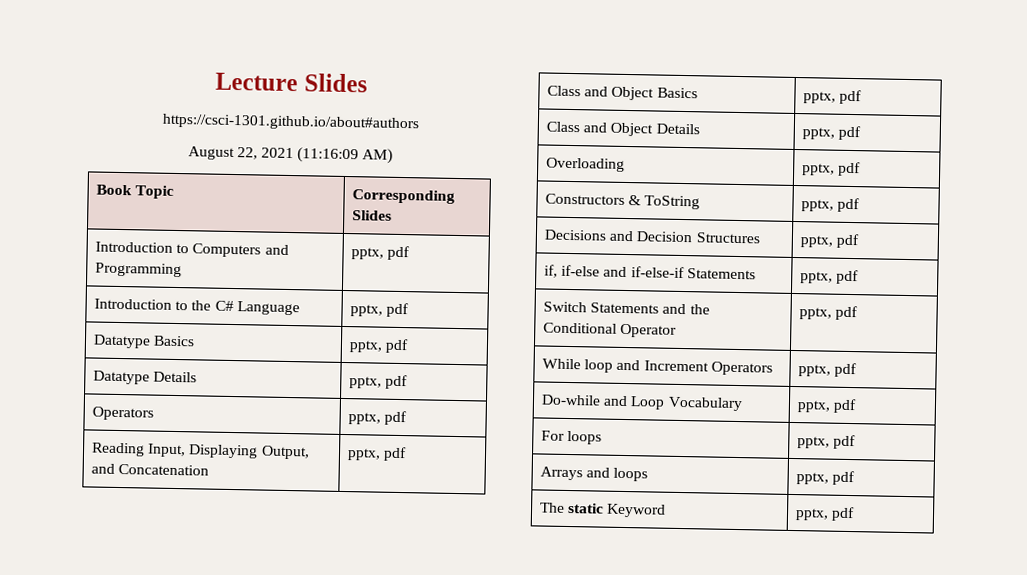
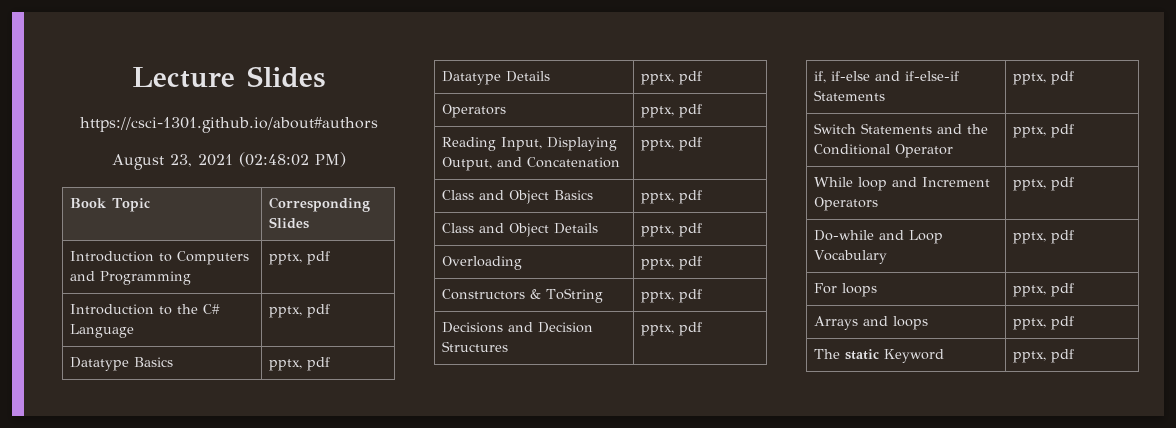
- August 22, 2021 (11:16:09 AM)
+ August 23, 2021 (02:48:02 PM)

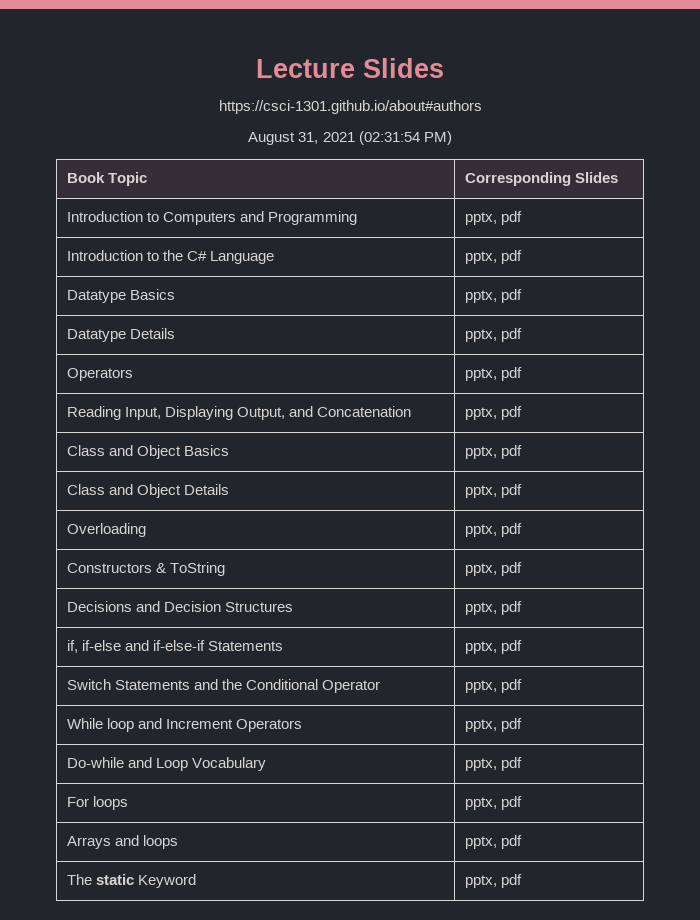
- August 23, 2021 (02:48:02 PM)
+ August 31, 2021 (02:31:54 PM)

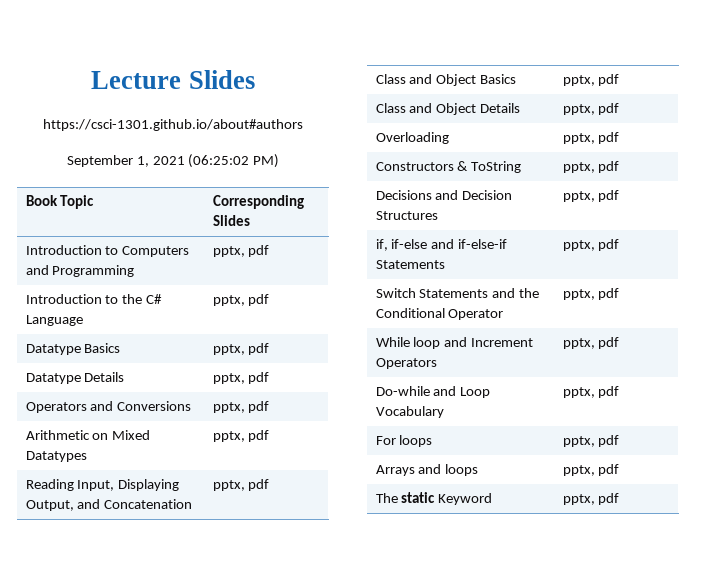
- August 31, 2021 (02:31:54 PM)
+ September 1, 2021 (06:25:02 PM)
  Datatype Details | pptx, pdf
- Operators | pptx, pdf
+ Operators and Conversions | pptx, pdf
+ Arithmetic on Mixed Datatypes | pptx, pdf

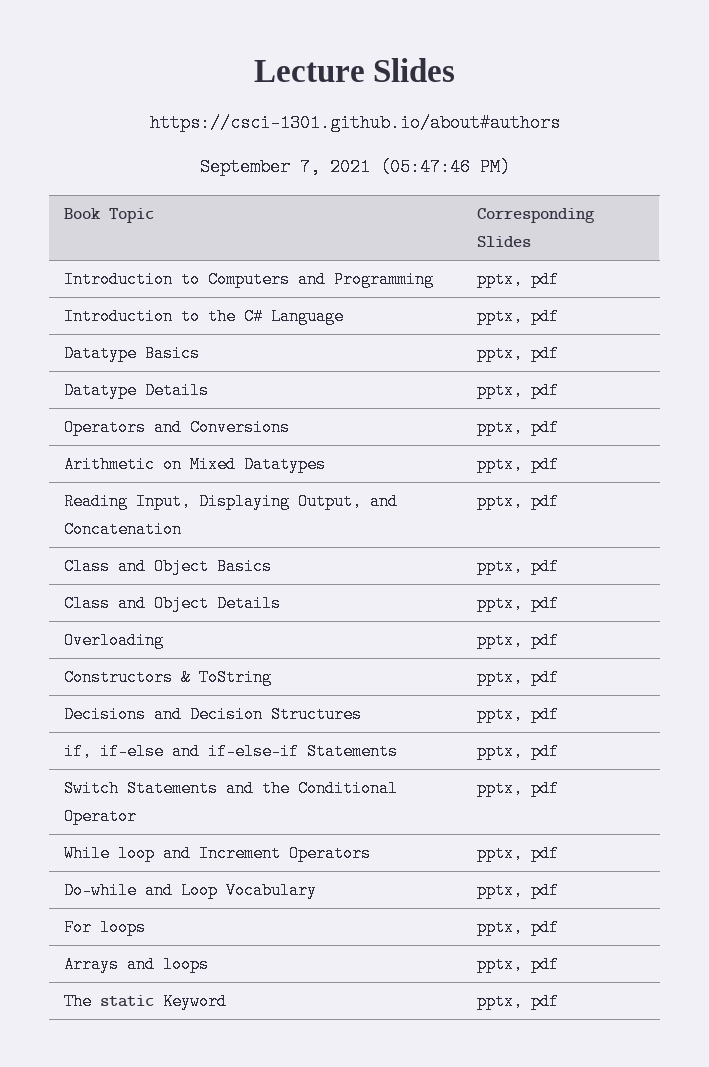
- September 1, 2021 (06:25:02 PM)
+ September 7, 2021 (05:47:46 PM)

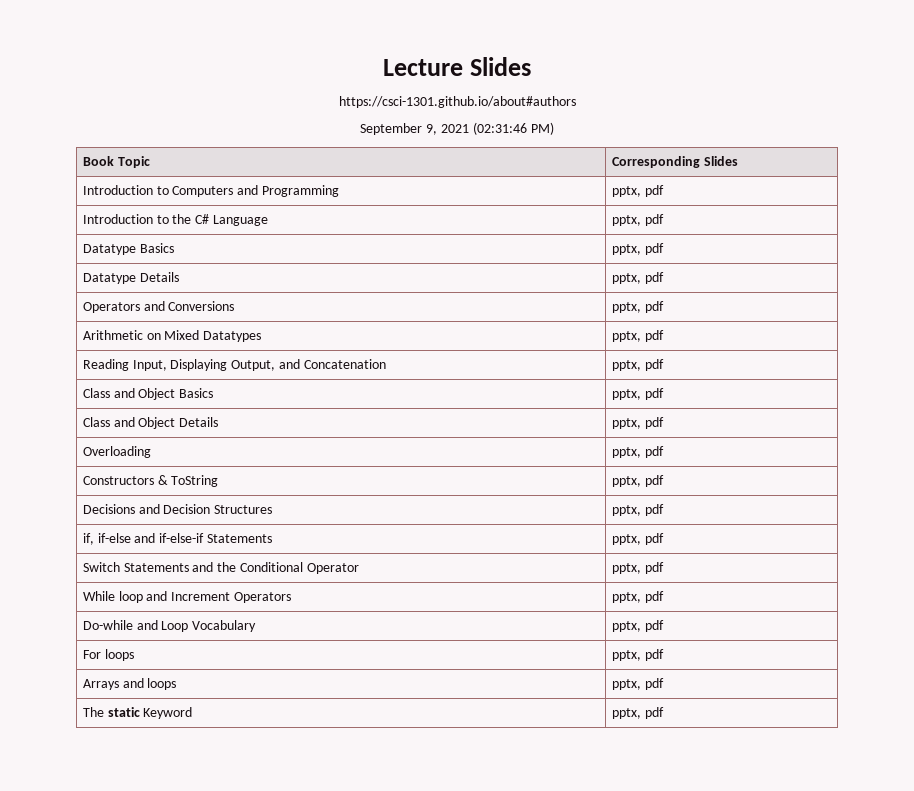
- September 7, 2021 (05:47:46 PM)
+ September 9, 2021 (02:31:46 PM)

